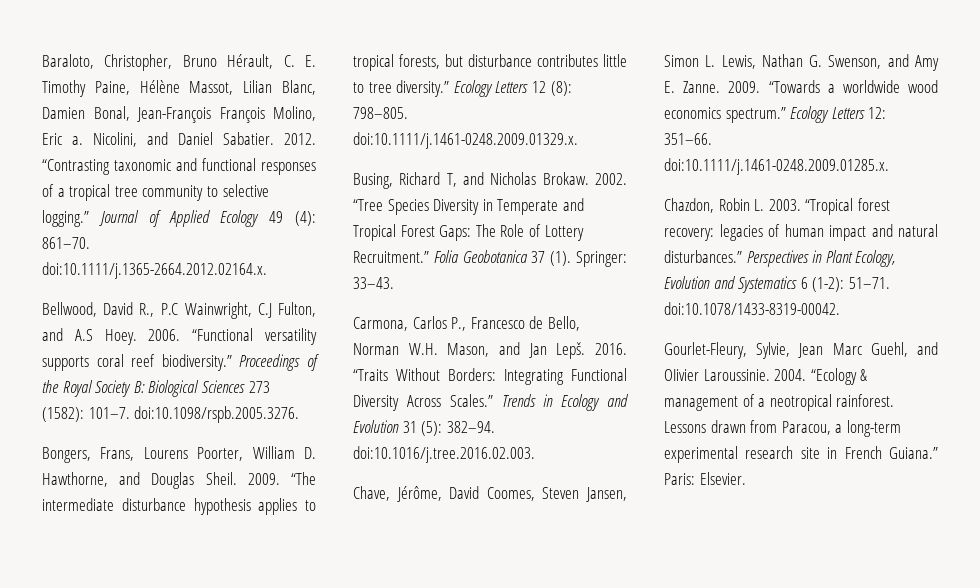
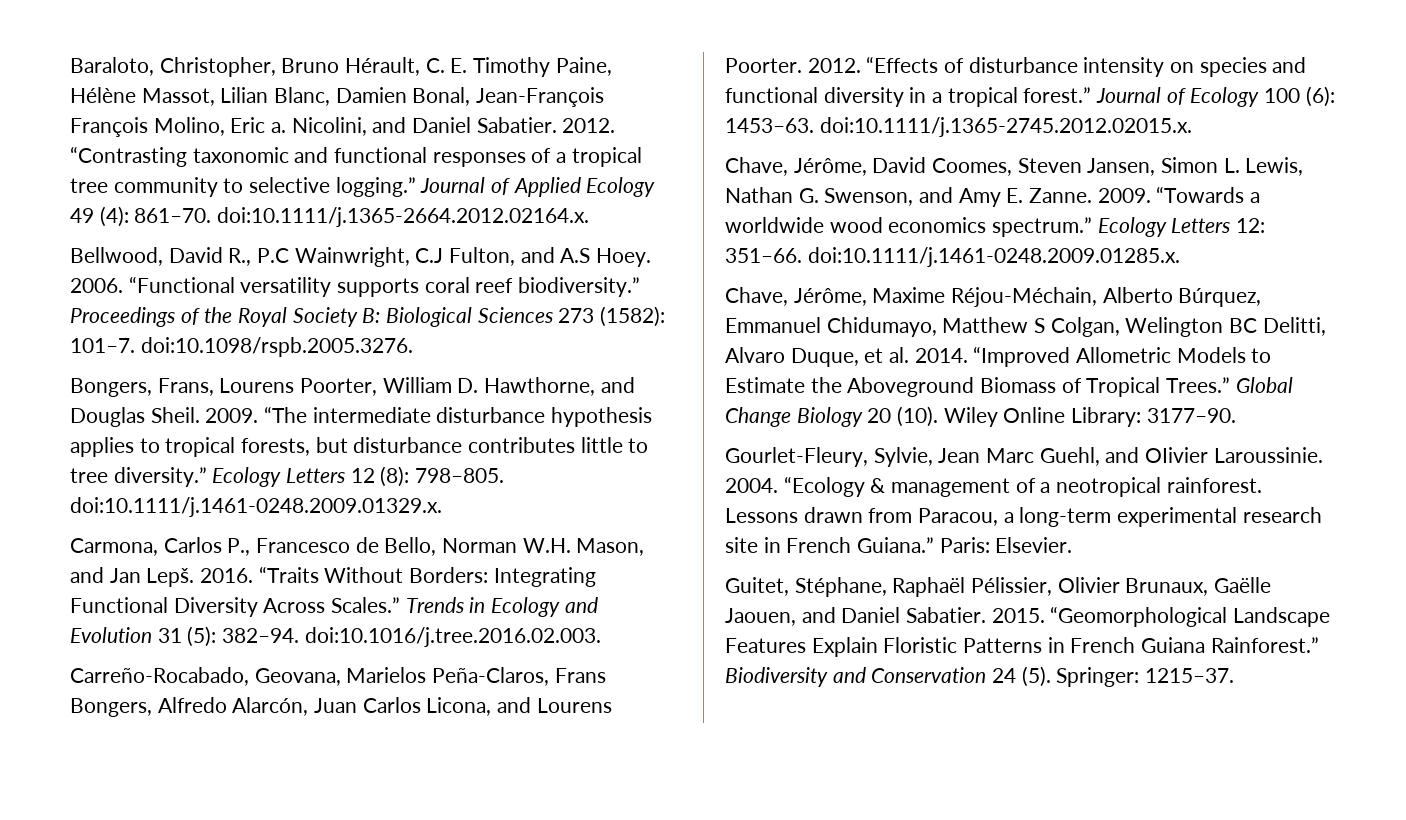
- Busing, Richard T, and Nicholas Brokaw. 2002. “Tree Species Diversity in Temperate and Tropical Forest Gaps: The Role of Lottery Recruitment.” Folia Geobotanica 37 (1). Springer: 33–43.
+ Carreño-Rocabado, Geovana, Marielos Peña-Claros, Frans Bongers, Alfredo Alarcón, Juan Carlos Licona, and Lourens Poorter. 2012. “Effects of disturbance intensity on species and functional diversity in a tropical forest.” Journal of Ecology 100 (6): 1453–63. doi:10.1111/j.1365-2745.2012.02015.x.
- Chazdon, Robin L. 2003. “Tropical forest recovery: legacies of human impact and natural disturbances.” Perspectives in Plant Ecology, Evolution and Systematics 6 (1-2): 51–71. doi:10.1078/1433-8319-00042.
+ Chave, Jérôme, Maxime Réjou-Méchain, Alberto Búrquez, Emmanuel Chidumayo, Matthew S Colgan, Welington BC Delitti, Alvaro Duque, et al. 2014. “Improved Allometric Models to Estimate the Aboveground Biomass of Tropical Trees.” Global Change Biology 20 (10). Wiley Online Library: 3177–90.
+ Guitet, Stéphane, Raphaël Pélissier, Olivier Brunaux, Gaëlle Jaouen, and Daniel Sabatier. 2015. “Geomorphological Landscape Features Explain Floristic Patterns in French Guiana Rainforest.” Biodiversity and Conservation 24 (5). Springer: 1215–37.

